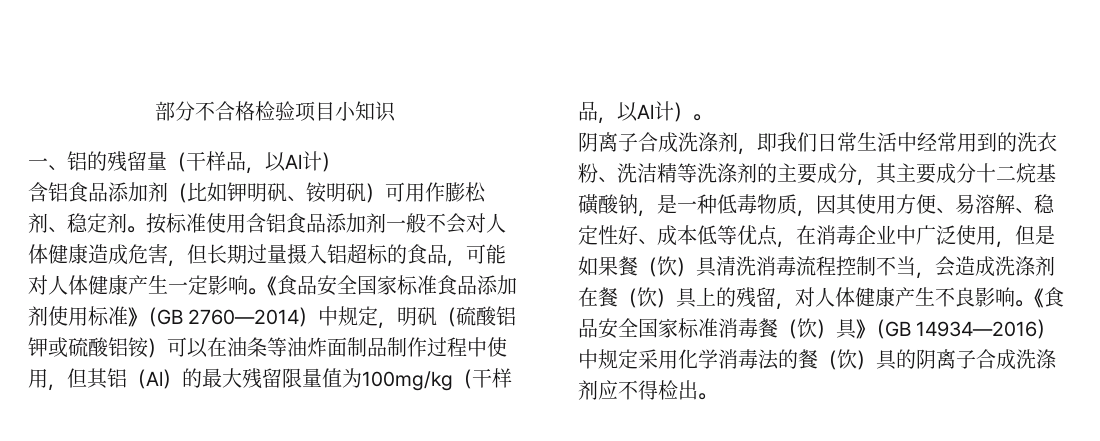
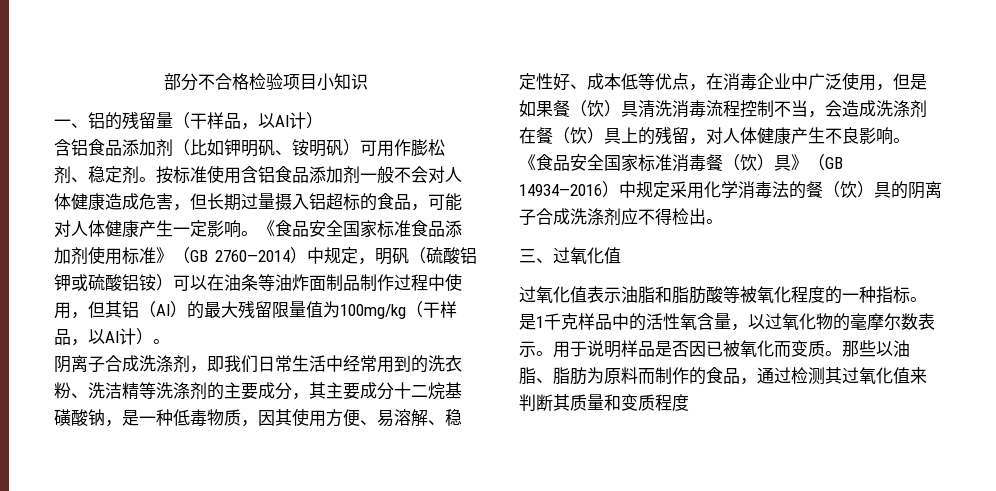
+ 三、过氧化值
+ 过氧化值表示油脂和脂肪酸等被氧化程度的一种指标。是1千克样品中的活性氧含量，以过氧化物的毫摩尔数表示。用于说明样品是否因已被氧化而变质。那些以油脂、脂肪为原料而制作的食品，通过检测其过氧化值来判断其质量和变质程度

